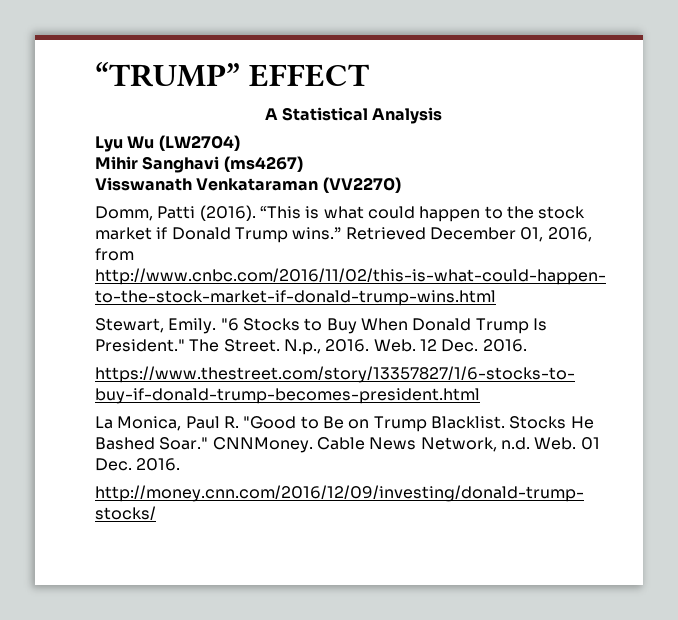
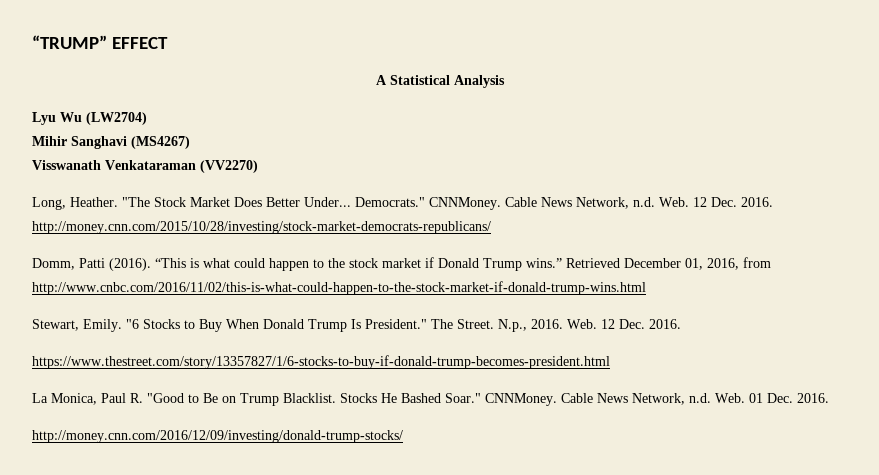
- Mihir Sanghavi (ms4267)
+ Mihir Sanghavi (MS4267)
+ Long, Heather. "The Stock Market Does Better Under... Democrats." CNNMoney. Cable News Network, n.d. Web. 12 Dec. 2016. http://money.cnn.com/2015/10/28/investing/stock-market-democrats-republicans/

